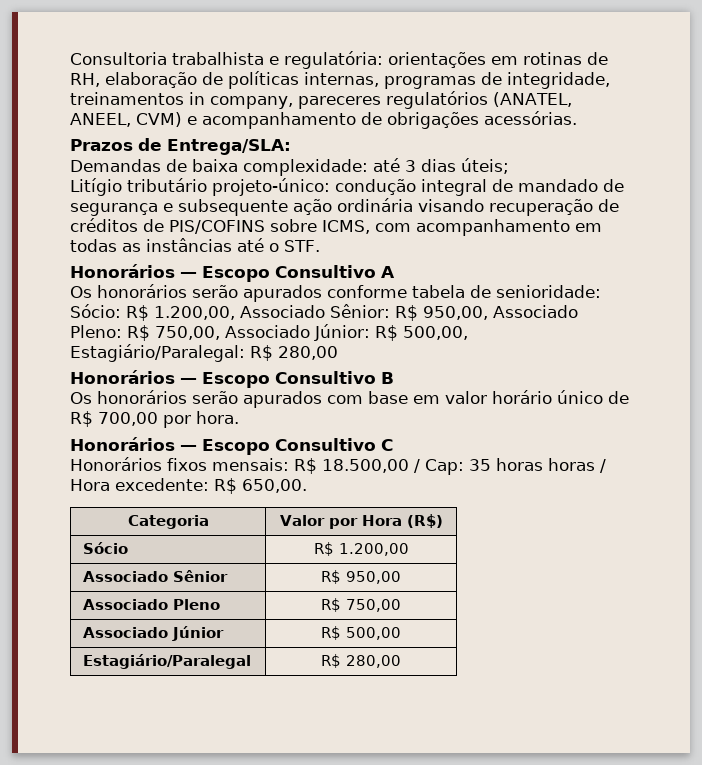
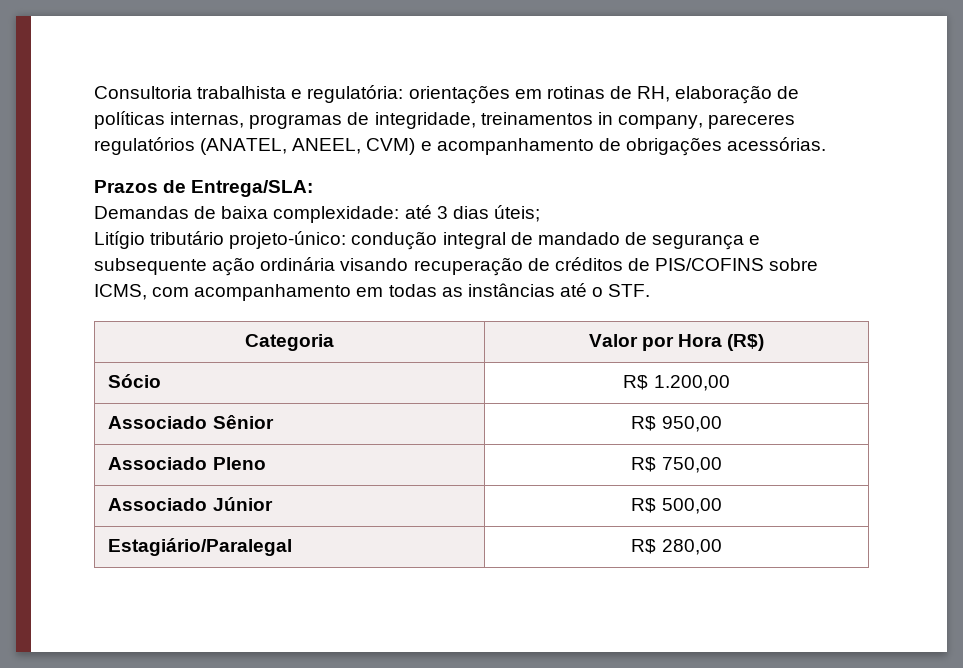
- Honorários — Escopo Consultivo A
- Os honorários serão apurados conforme tabela de senioridade: Sócio: R$ 1.200,00, Associado Sênior: R$ 950,00, Associado Pleno: R$ 750,00, Associado Júnior: R$ 500,00, Estagiário/Paralegal: R$ 280,00
- Honorários — Escopo Consultivo B
- Os honorários serão apurados com base em valor horário único de R$ 700,00 por hora.
- Honorários — Escopo Consultivo C
- Honorários fixos mensais: R$ 18.500,00 / Cap: 35 horas horas / Hora excedente: R$ 650,00.

